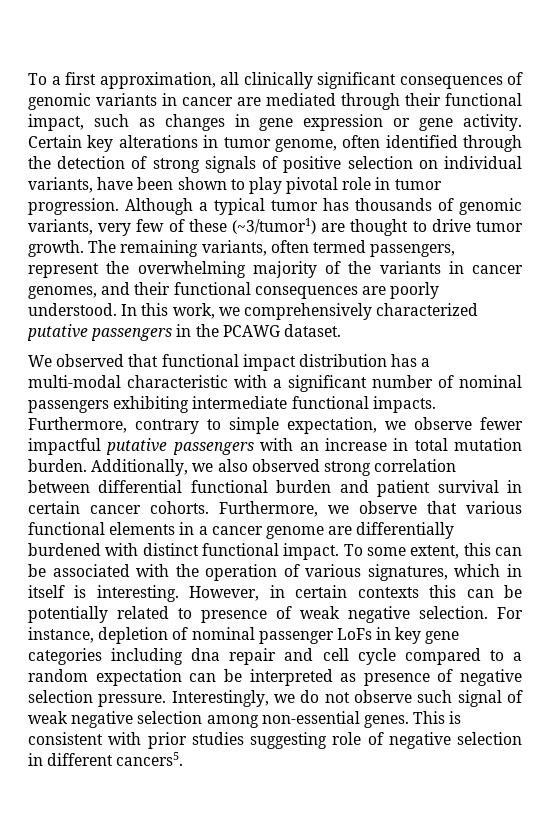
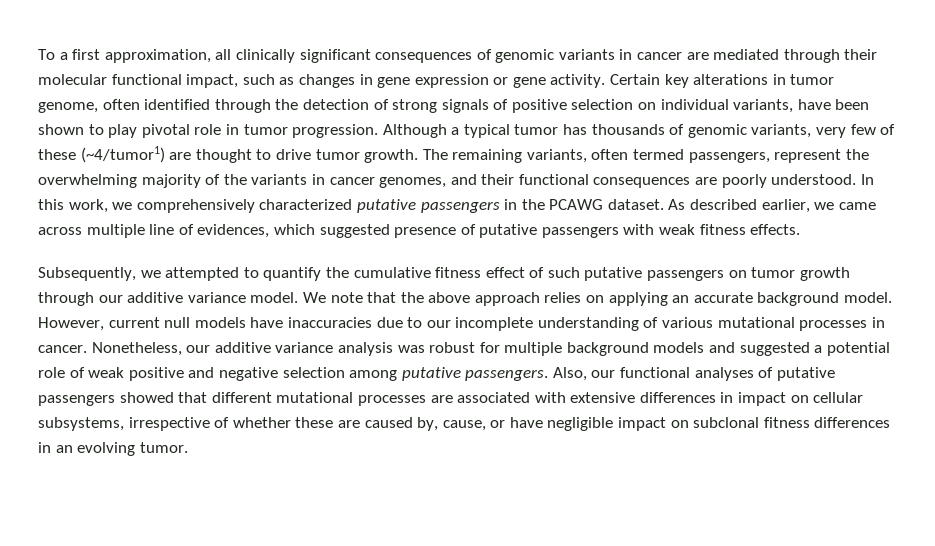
- To a first approximation, all clinically significant consequences of genomic variants in cancer are mediated through their functional impact, such as changes in gene expression or gene activity.
+ To a first approximation, all clinically significant consequences of genomic variants in cancer are mediated through their molecular functional impact, such as changes in gene expression or gene activity.
- Although a typical tumor has thousands of genomic variants, very few of these (~3/tumor1) are thought to drive tumor growth.
+ Although a typical tumor has thousands of genomic variants, very few of these (~4/tumor1) are thought to drive tumor growth.
- In this work, we comprehensively characterized putative passengers in the PCAWG dataset.
- We observed that functional impact distribution has a multi-modal characteristic with a significant number of nominal passengers exhibiting intermediate functional impacts. Furthermore, contrary to simple expectation, we observe fewer impactful putative passengers with an increase in total mutation burden. Additionally, we also observed strong correlation between differential functional burden and patient survival in certain cancer cohorts. Furthermore, we observe that various functional elements in a cancer genome are differentially burdened with distinct functional impact. To some extent, this can be associated with the operation of various signatures, which in itself is interesting. However, in certain contexts this can be potentially related to presence of weak negative selection. For instance, depletion of nominal passenger LoFs in key gene categories including dna repair and cell cycle compared to a random expectation can be interpreted as presence of negative selection pressure. Interestingly, we do not observe such signal of weak negative selection among non-essential genes. This is consistent with prior studies suggesting role of negative selection in different cancers5.
+ In this work, we comprehensively characterized putative passengers in the PCAWG dataset. As described earlier, we came across multiple line of evidences, which suggested presence of putative passengers with weak fitness effects.
+ Subsequently, we attempted to quantify the cumulative fitness effect of such putative passengers on tumor growth through our additive variance model. We note that the above approach relies on applying an accurate background model. However, current null models have inaccuracies due to our incomplete understanding of various mutational processes in cancer. Nonetheless, our additive variance analysis was robust for multiple background models and suggested a potential role of weak positive and negative selection among putative passengers. Also, our functional analyses of putative passengers showed that different mutational processes are associated with extensive differences in impact on cellular subsystems, irrespective of whether these are caused by, cause, or have negligible impact on subclonal fitness differences in an evolving tumor.

